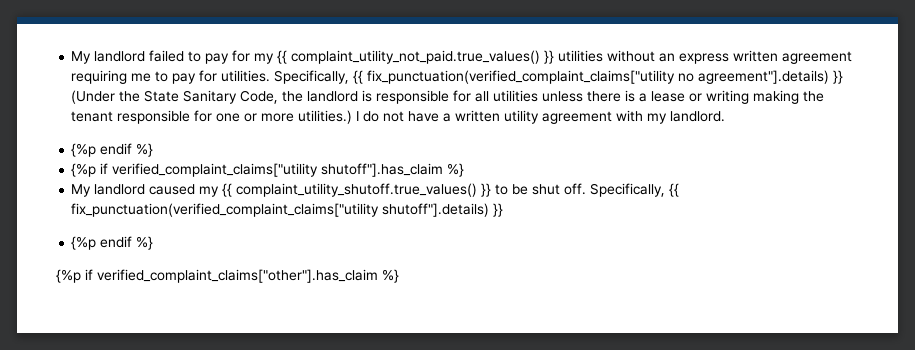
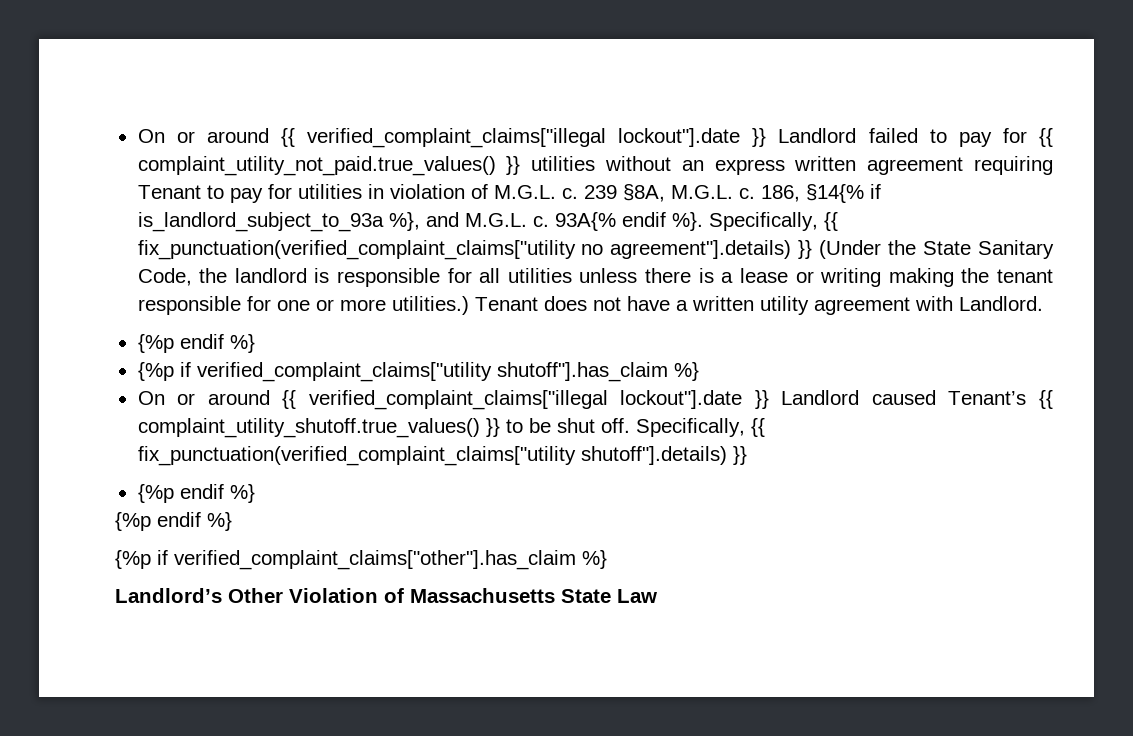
- My landlord failed to pay for my {{ complaint_utility_not_paid.true_values() }} utilities without an express written agreement requiring me to pay for utilities.
+ On or around {{ verified_complaint_claims["illegal lockout"].date }} Landlord failed to pay for {{ complaint_utility_not_paid.true_values() }} utilities without an express written agreement requiring Tenant to pay for utilities in violation of M.G.L. c. 239 §8A, M.G.L. c. 186, §14{% if is_landlord_subject_to_93a %}, and M.G.L. c. 93A{% endif %}.
- I do not have a written utility agreement with my landlord.
+ Tenant does not have a written utility agreement with Landlord.
- My landlord caused my {{ complaint_utility_shutoff.true_values() }} to be shut off.
+ On or around {{ verified_complaint_claims["illegal lockout"].date }} Landlord caused Tenant’s {{ complaint_utility_shutoff.true_values() }} to be shut off.
  Specifically, {{ fix_punctuation(verified_complaint_claims["utility shutoff"].details) }}
+ {%p endif %}
+ Landlord’s Other Violation of Massachusetts State Law

